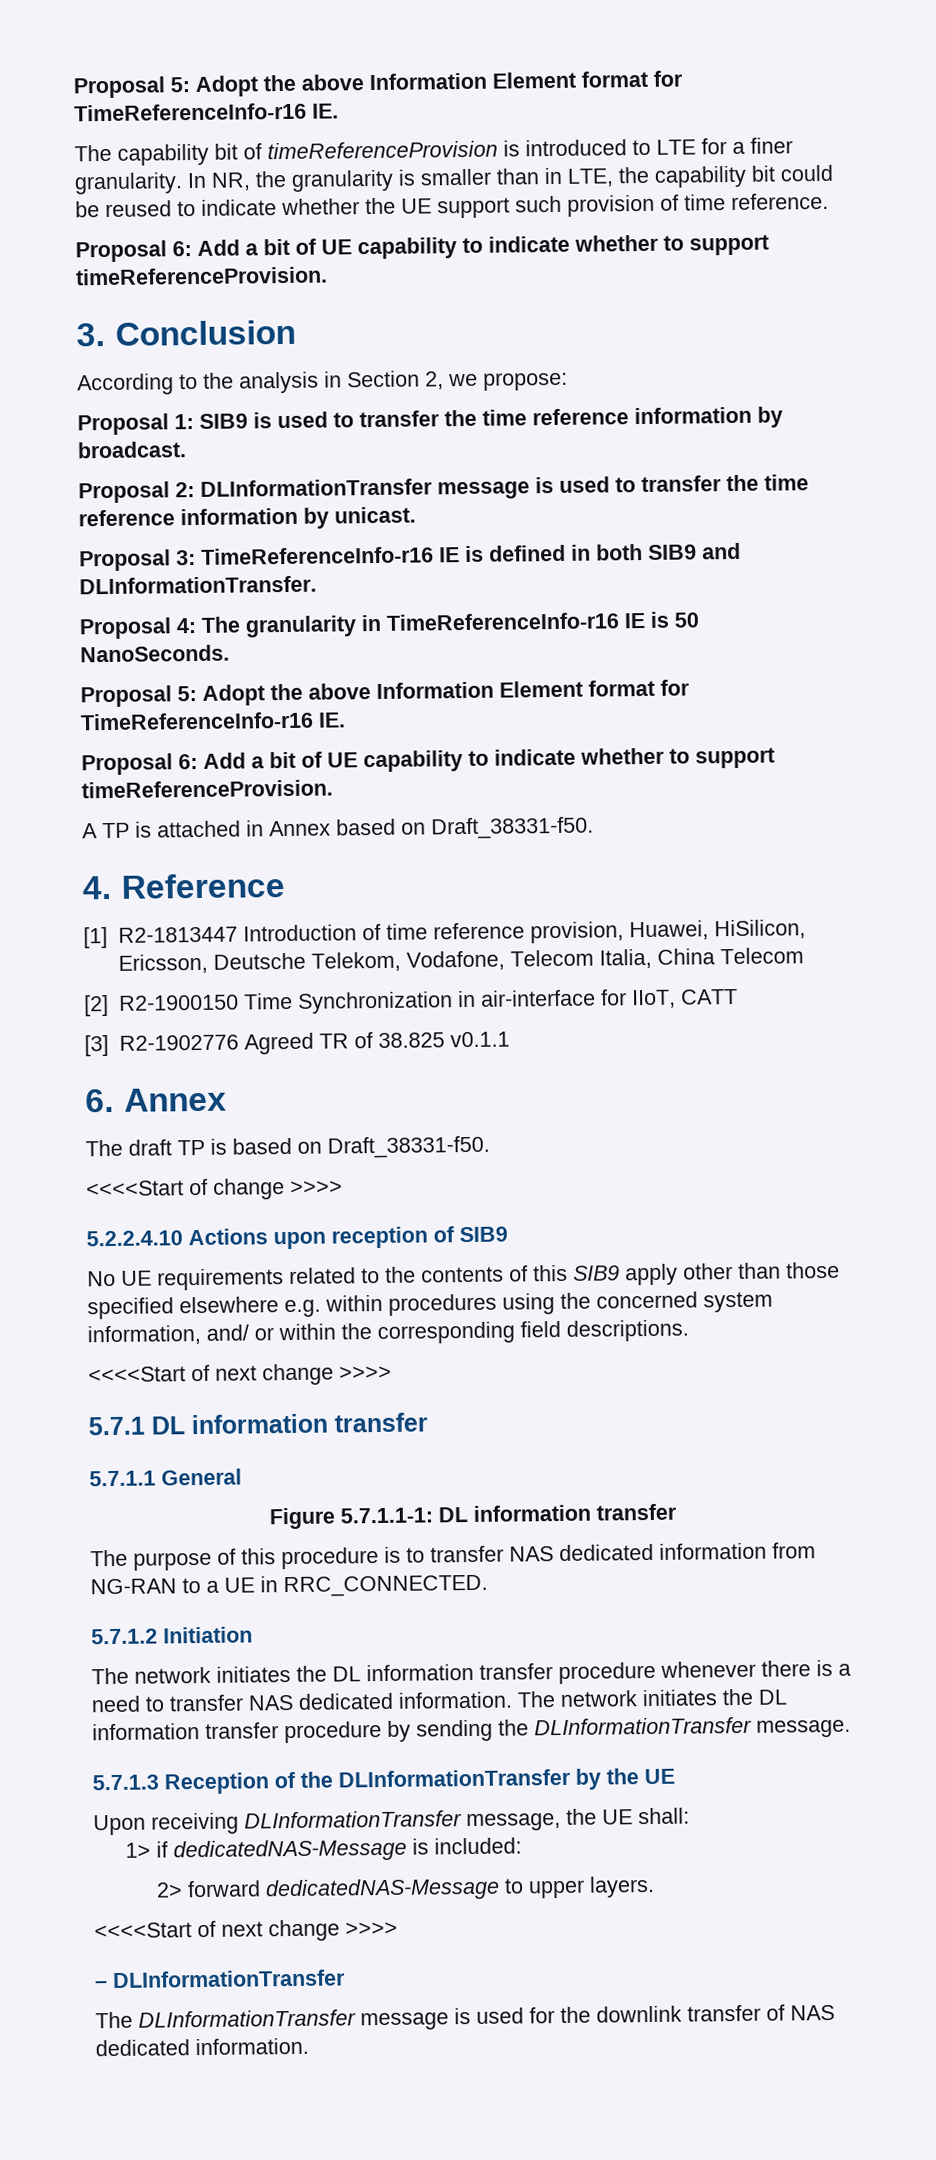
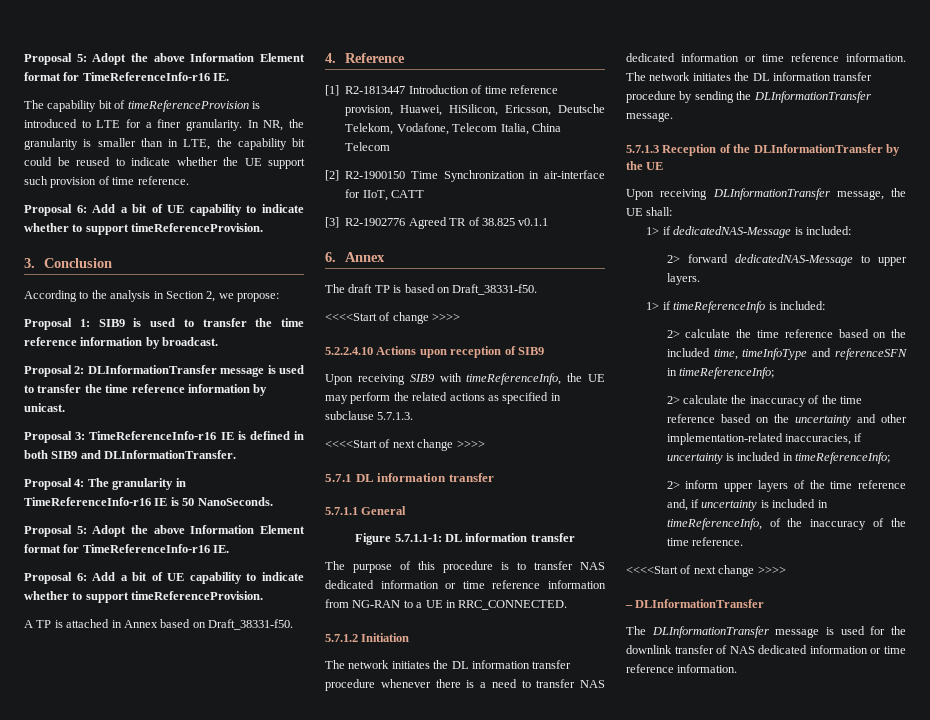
- No UE requirements related to the contents of this SIB9 apply other than those specified elsewhere e.g. within procedures using the concerned system information, and/ or within the corresponding field descriptions.
+ Upon receiving SIB9 with timeReferenceInfo, the UE may perform the related actions as specified in subclause 5.7.1.3.
- The purpose of this procedure is to transfer NAS dedicated information from NG-RAN to a UE in RRC_CONNECTED.
+ The purpose of this procedure is to transfer NAS dedicated information or time reference information from NG-RAN to a UE in RRC_CONNECTED.
- The network initiates the DL information transfer procedure whenever there is a need to transfer NAS dedicated information.
+ The network initiates the DL information transfer procedure whenever there is a need to transfer NAS dedicated information or time reference information.
+ 1> if timeReferenceInfo is included:
+ 2> calculate the time reference based on the included time, timeInfoType and referenceSFN in timeReferenceInfo;
+ 2> calculate the inaccuracy of the time reference based on the uncertainty and other implementation-related inaccuracies, if uncertainty is included in timeReferenceInfo;
+ 2> inform upper layers of the time reference and, if uncertainty is included in timeReferenceInfo, of the inaccuracy of the time reference.
- The DLInformationTransfer message is used for the downlink transfer of NAS dedicated information.
+ The DLInformationTransfer message is used for the downlink transfer of NAS dedicated information or time reference information.

